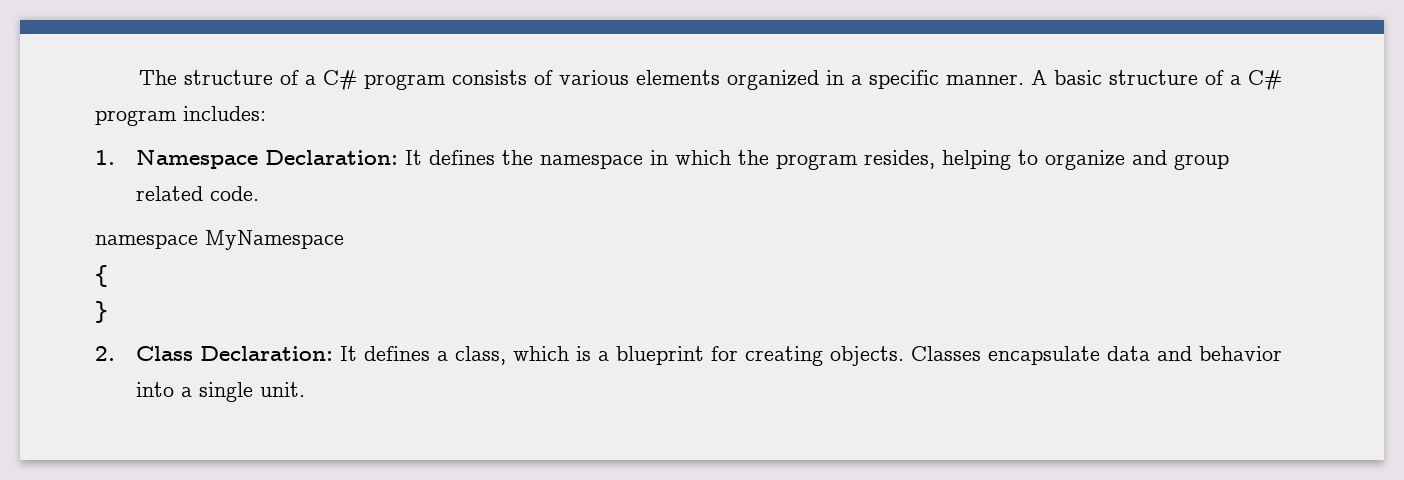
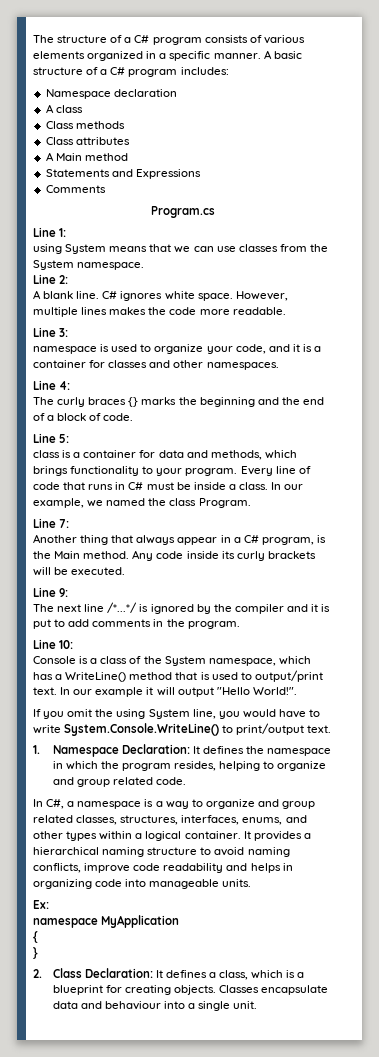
+ Namespace declaration
+ A class
+ Class methods
+ Class attributes
+ A Main method
+ Statements and Expressions
+ Comments
+ Program.cs
+ Line 1:
+ using System means that we can use classes from the System namespace.
+ Line 2:
+ A blank line. C# ignores white space. However, multiple lines makes the code more readable.
+ Line 3:
+ namespace is used to organize your code, and it is a container for classes and other namespaces.
+ Line 4:
+ The curly braces {} marks the beginning and the end of a block of code.
+ Line 5:
+ class is a container for data and methods, which brings functionality to your program. Every line of code that runs in C# must be inside a class. In our example, we named the class Program.
+ Line 7:
+ Another thing that always appear in a C# program, is the Main method. Any code inside its curly brackets will be executed.
+ Line 9:
+ The next line /*...*/ is ignored by the compiler and it is put to add comments in the program.
+ Line 10:
+ Console is a class of the System namespace, which has a WriteLine() method that is used to output/print text. In our example it will output "Hello World!".
+ If you omit the using System line, you would have to write System.Console.WriteLine() to print/output text.
- namespace MyNamespace
+ In C#, a namespace is a way to organize and group related classes, structures, interfaces, enums, and other types within a logical container. It provides a hierarchical naming structure to avoid naming conflicts, improve code readability and helps in organizing code into manageable units.
+ Ex:
+ namespace MyApplication
- Classes encapsulate data and behavior into a single unit.
+ Classes encapsulate data and behaviour into a single unit.

